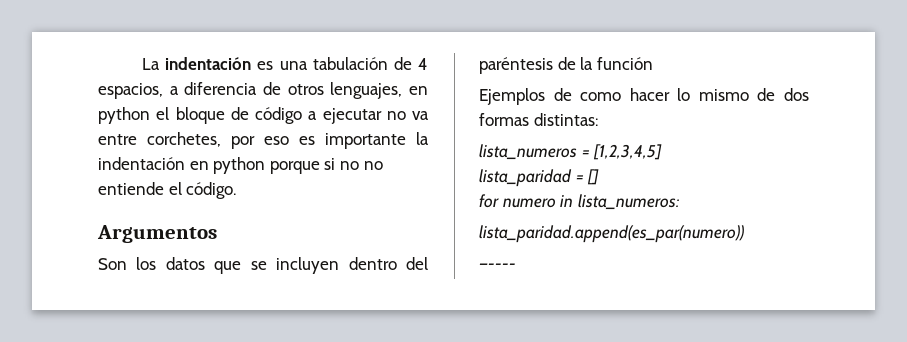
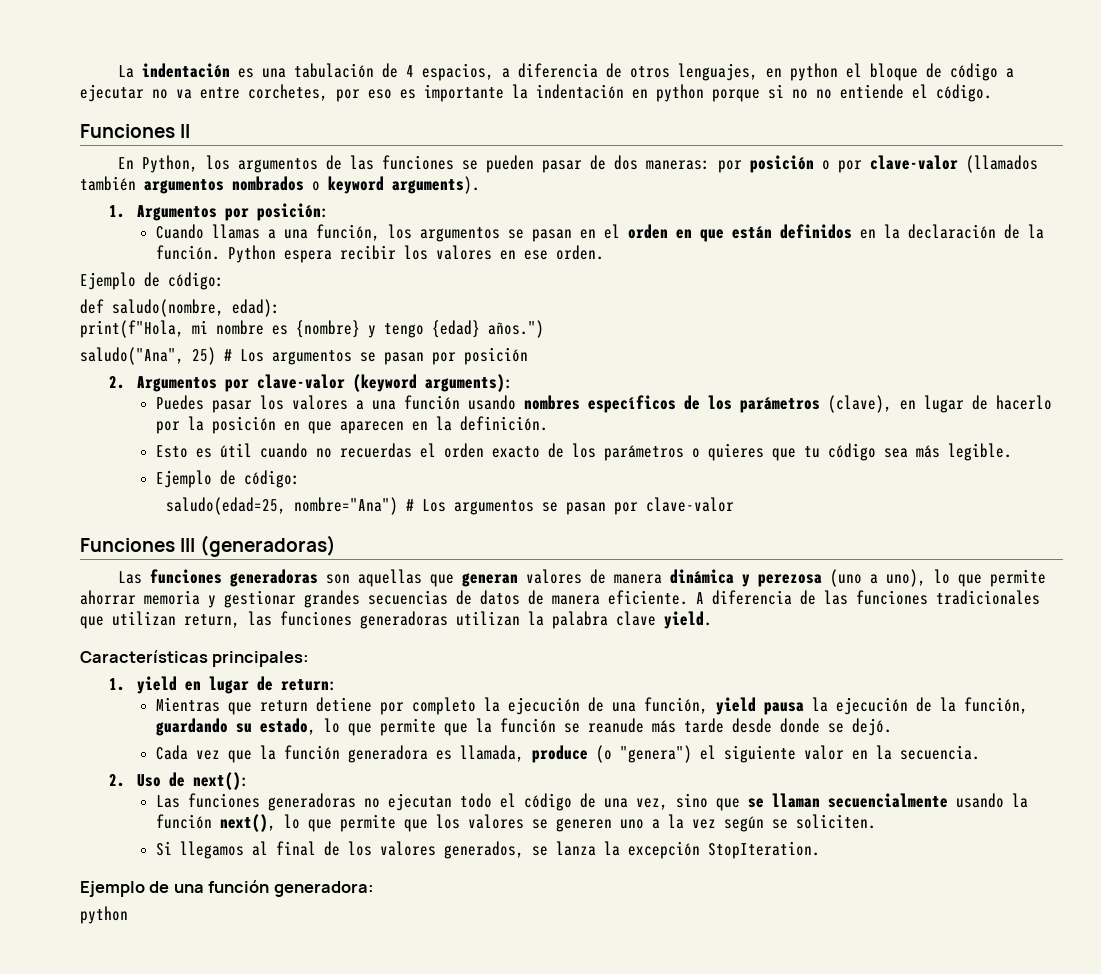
- Argumentos
- Son los datos que se incluyen dentro del paréntesis de la función
- Ejemplos de como hacer lo mismo de dos formas distintas:
- lista_numeros = [1,2,3,4,5]
- lista_paridad = []
- for numero in lista_numeros:
- lista_paridad.append(es_par(numero))
- —----
+ Funciones II
+ En Python, los argumentos de las funciones se pueden pasar de dos maneras: por posición o por clave-valor (llamados también argumentos nombrados o keyword arguments).
+ 1. Argumentos por posición:
+ Cuando llamas a una función, los argumentos se pasan en el orden en que están definidos en la declaración de la función. Python espera recibir los valores en ese orden.
+ Ejemplo de código:
+ def saludo(nombre, edad):
+ print(f"Hola, mi nombre es {nombre} y tengo {edad} años.")
+ saludo("Ana", 25) # Los argumentos se pasan por posición
+ 2. Argumentos por clave-valor (keyword arguments):
+ Puedes pasar los valores a una función usando nombres específicos de los parámetros (clave), en lugar de hacerlo por la posición en que aparecen en la definición.
+ Esto es útil cuando no recuerdas el orden exacto de los parámetros o quieres que tu código sea más legible.
+ Ejemplo de código:
+ saludo(edad=25, nombre="Ana") # Los argumentos se pasan por clave-valor
+ Funciones III (generadoras)
+ Las funciones generadoras son aquellas que generan valores de manera dinámica y perezosa (uno a uno), lo que permite ahorrar memoria y gestionar grandes secuencias de datos de manera eficiente. A diferencia de las funciones tradicionales que utilizan return, las funciones generadoras utilizan la palabra clave yield.
+ Características principales:
+ 1. yield en lugar de return:
+ Mientras que return detiene por completo la ejecución de una función, yield pausa la ejecución de la función, guardando su estado, lo que permite que la función se reanude más tarde desde donde se dejó.
+ Cada vez que la función generadora es llamada, produce (o "genera") el siguiente valor en la secuencia.
+ 2. Uso de next():
+ Las funciones generadoras no ejecutan todo el código de una vez, sino que se llaman secuencialmente usando la función next(), lo que permite que los valores se generen uno a la vez según se soliciten.
+ Si llegamos al final de los valores generados, se lanza la excepción StopIteration.
+ Ejemplo de una función generadora:
+ python

